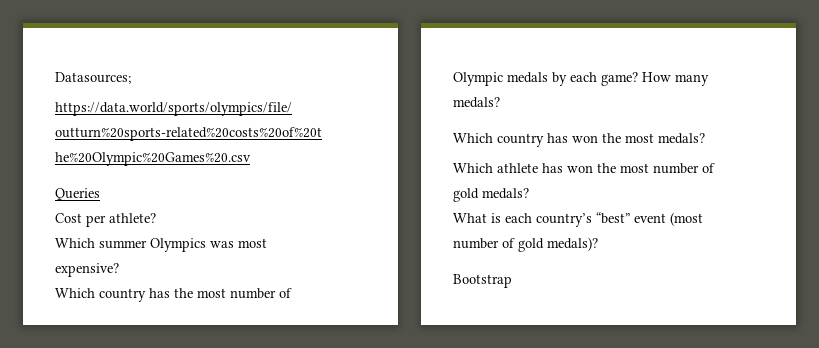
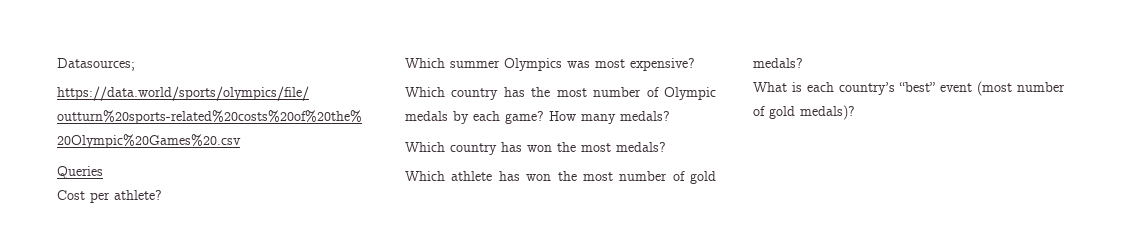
- Bootstrap

